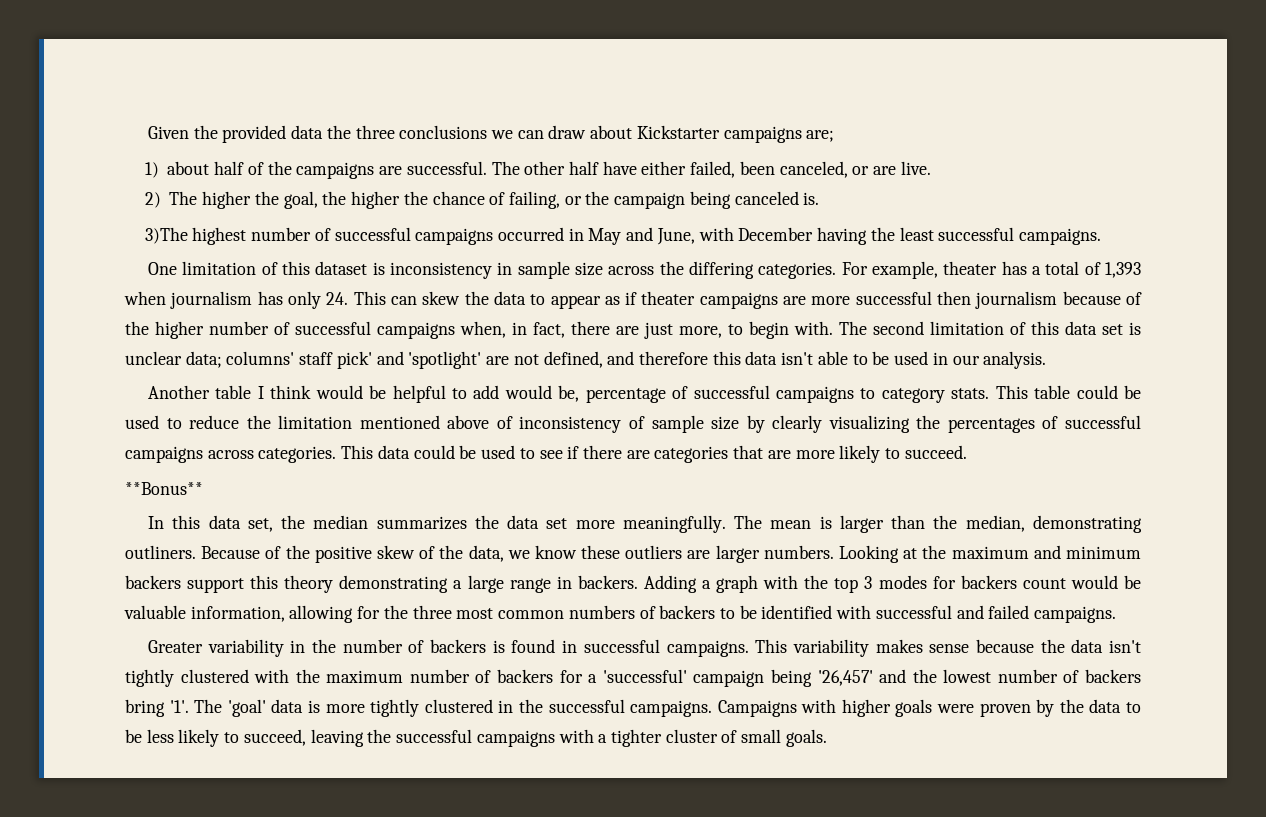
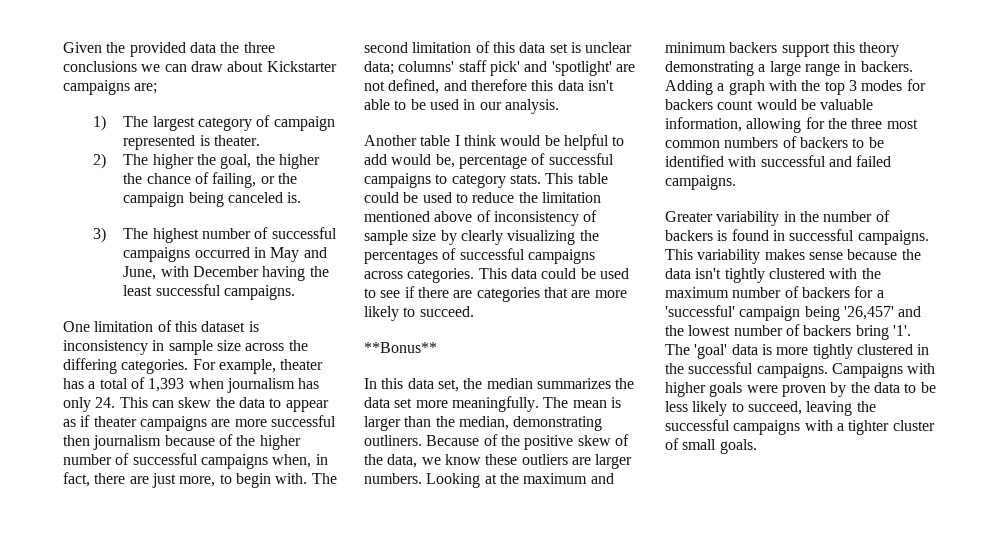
- 1) about half of the campaigns are successful. The other half have either failed, been canceled, or are live.
+ 1) The largest category of campaign represented is theater.
- 3)The highest number of successful campaigns occurred in May and June, with December having the least successful campaigns.
+ 3) The highest number of successful campaigns occurred in May and June, with December having the least successful campaigns.

